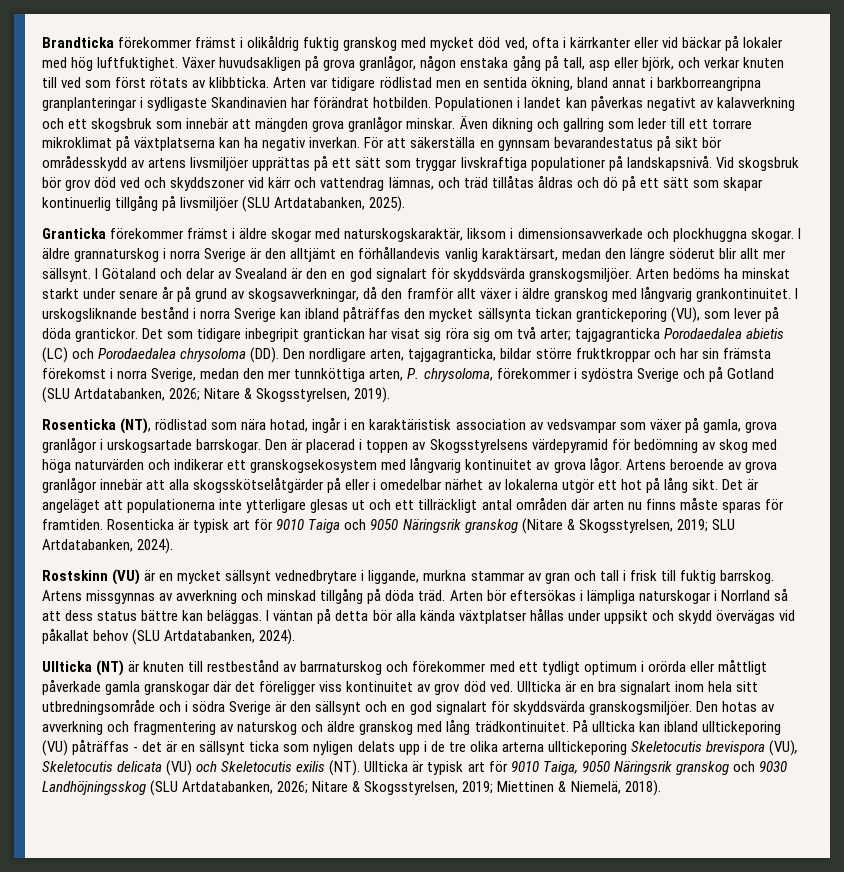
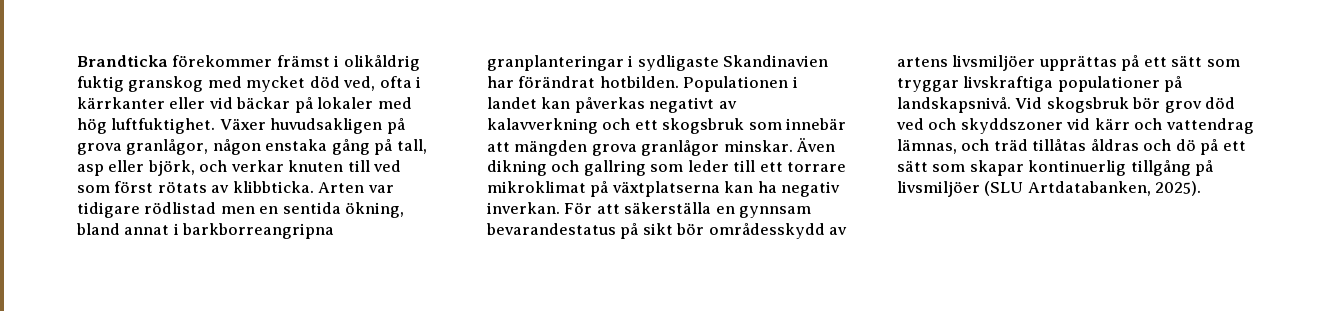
- Granticka förekommer främst i äldre skogar med naturskogskaraktär, liksom i dimensionsavverkade och plockhuggna skogar. I äldre grannaturskog i norra Sverige är den alltjämt en förhållandevis vanlig karaktärsart, medan den längre söderut blir allt mer sällsynt. I Götaland och delar av Svealand är den en god signalart för skyddsvärda granskogsmiljöer. Arten bedöms ha minskat starkt under senare år på grund av skogsavverkningar, då den framför allt växer i äldre granskog med långvarig grankontinuitet. I urskogsliknande bestånd i norra Sverige kan ibland påträffas den mycket sällsynta tickan grantickeporing (VU), som lever på döda grantickor. Det som tidigare inbegripit grantickan har visat sig röra sig om två arter; tajgagranticka Porodaedalea abietis (LC) och Porodaedalea chrysoloma (DD). Den nordligare arten, tajgagranticka, bildar större fruktkroppar och har sin främsta förekomst i norra Sverige, medan den mer tunnköttiga arten, P. chrysoloma, förekommer i sydöstra Sverige och på Gotland (SLU Artdatabanken, 2026; Nitare & Skogsstyrelsen, 2019).
- Rosenticka (NT), rödlistad som nära hotad, ingår i en karaktäristisk association av vedsvampar som växer på gamla, grova granlågor i urskogsartade barrskogar. Den är placerad i toppen av Skogsstyrelsens värdepyramid för bedömning av skog med höga naturvärden och indikerar ett granskogsekosystem med långvarig kontinuitet av grova lågor. Artens beroende av grova granlågor innebär att alla skogsskötselåtgärder på eller i omedelbar närhet av lokalerna utgör ett hot på lång sikt. Det är angeläget att populationerna inte ytterligare glesas ut och ett tillräckligt antal områden där arten nu finns måste sparas för framtiden. Rosenticka är typisk art för 9010 Taiga och 9050 Näringsrik granskog (Nitare & Skogsstyrelsen, 2019; SLU Artdatabanken, 2024).
- Rostskinn (VU) är en mycket sällsynt vednedbrytare i liggande, murkna stammar av gran och tall i frisk till fuktig barrskog. Artens missgynnas av avverkning och minskad tillgång på döda träd. Arten bör eftersökas i lämpliga naturskogar i Norrland så att dess status bättre kan beläggas. I väntan på detta bör alla kända växtplatser hållas under uppsikt och skydd övervägas vid påkallat behov (SLU Artdatabanken, 2024).
- Ullticka (NT) är knuten till restbestånd av barrnaturskog och förekommer med ett tydligt optimum i orörda eller måttligt påverkade gamla granskogar där det föreligger viss kontinuitet av grov död ved. Ullticka är en bra signalart inom hela sitt utbredningsområde och i södra Sverige är den sällsynt och en god signalart för skyddsvärda granskogsmiljöer. Den hotas av avverkning och fragmentering av naturskog och äldre granskog med lång trädkontinuitet. På ullticka kan ibland ulltickeporing (VU) påträffas - det är en sällsynt ticka som nyligen delats upp i de tre olika arterna ulltickeporing Skeletocutis brevispora (VU), Skeletocutis delicata (VU) och Skeletocutis exilis (NT). Ullticka är typisk art för 9010 Taiga, 9050 Näringsrik granskog och 9030 Landhöjningsskog (SLU Artdatabanken, 2026; Nitare & Skogsstyrelsen, 2019; Miettinen & Niemelä, 2018).

